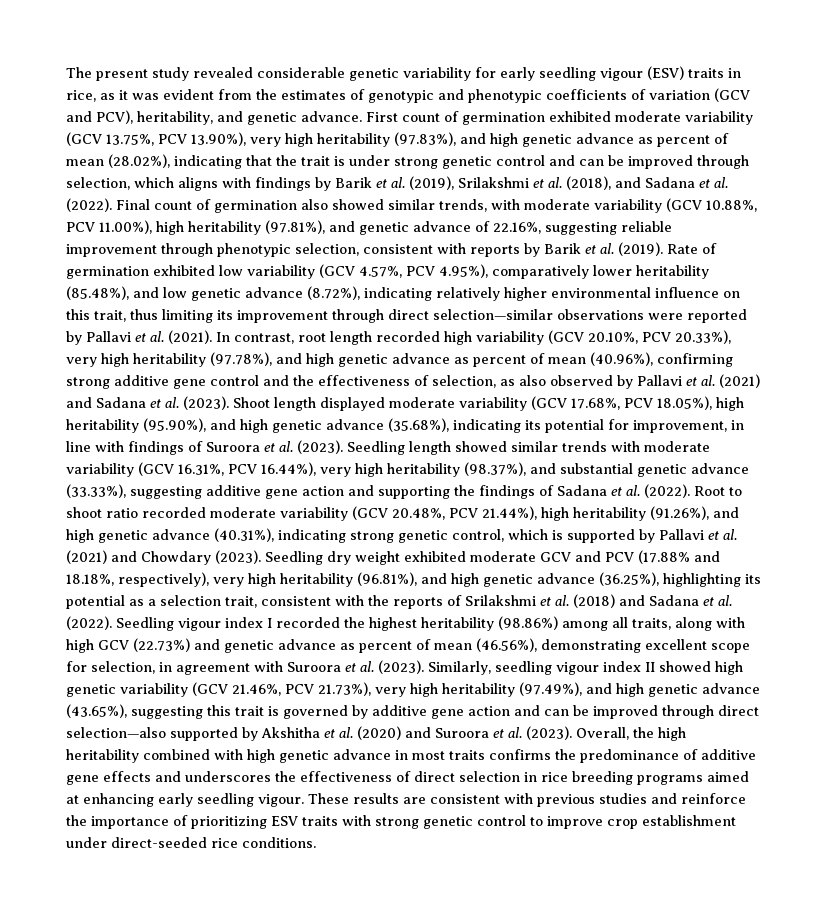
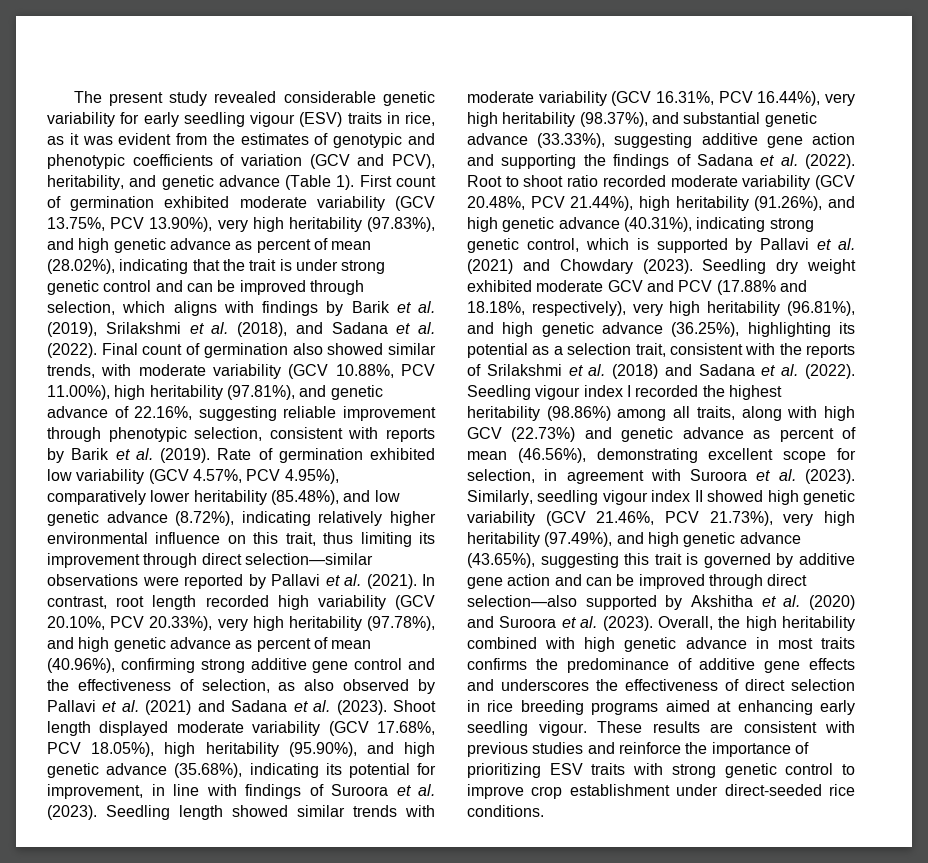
- The present study revealed considerable genetic variability for early seedling vigour (ESV) traits in rice, as it was evident from the estimates of genotypic and phenotypic coefficients of variation (GCV and PCV), heritability, and genetic advance.
+ The present study revealed considerable genetic variability for early seedling vigour (ESV) traits in rice, as it was evident from the estimates of genotypic and phenotypic coefficients of variation (GCV and PCV), heritability, and genetic advance (Table 1).

